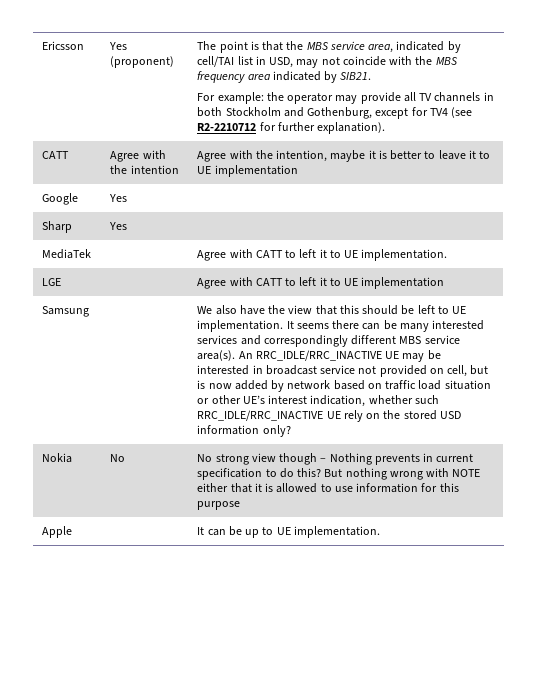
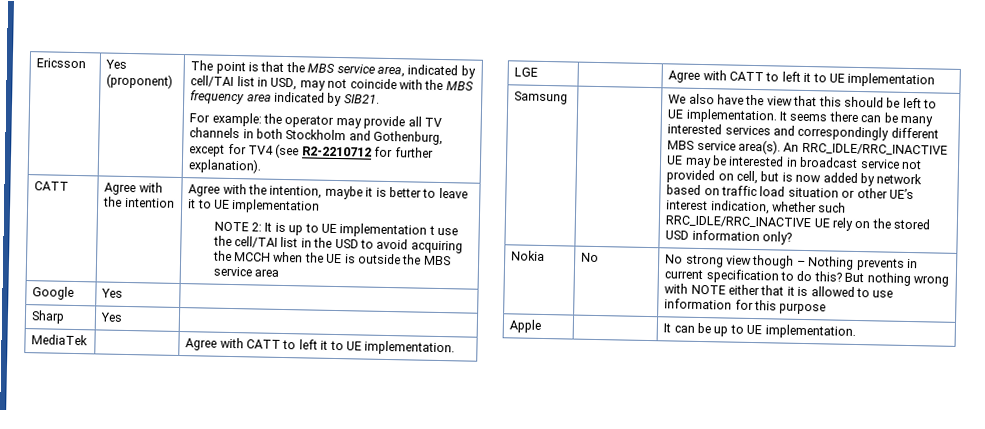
+ NOTE 2: It is up to UE implementation t use the cell/TAI list in the USD to avoid acquiring the MCCH when the UE is outside the MBS service area

